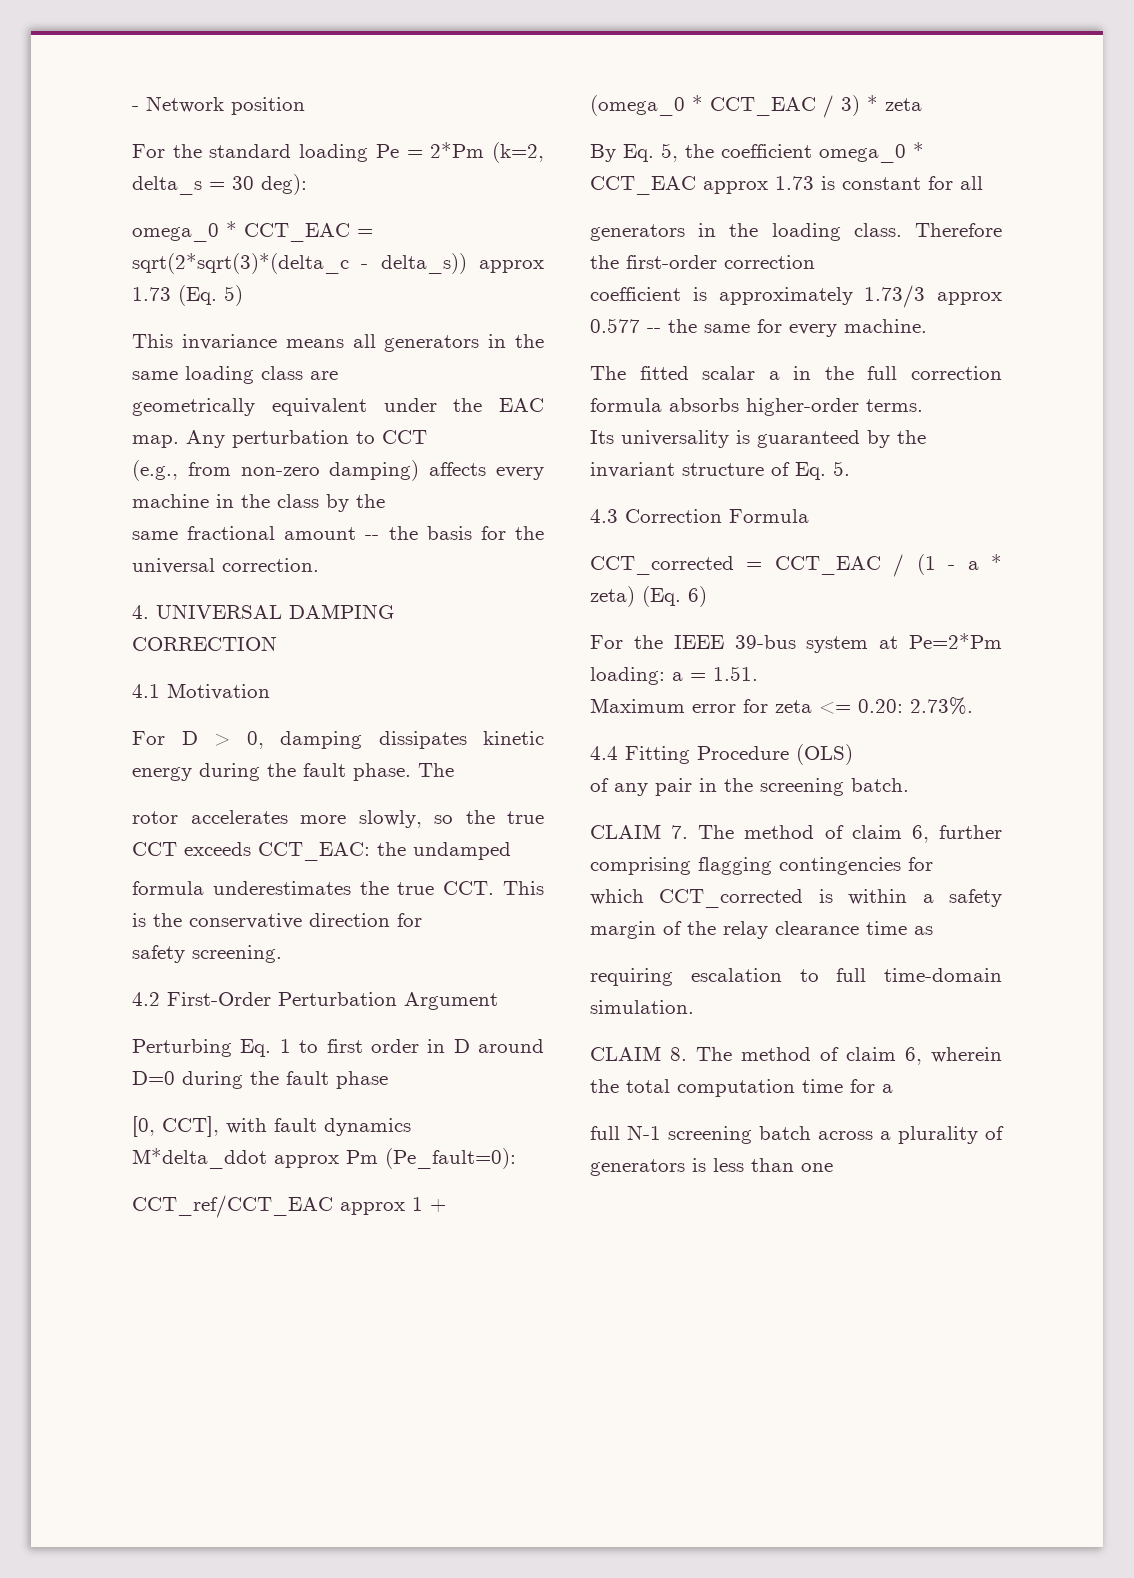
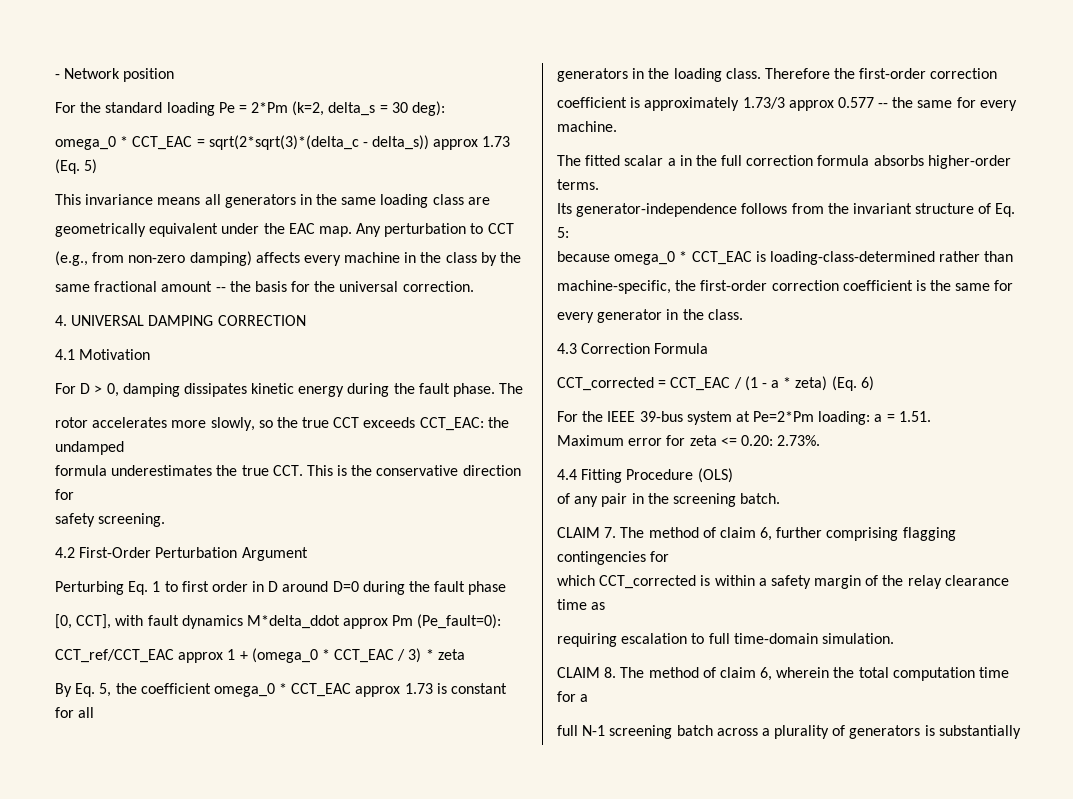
- Its universality is guaranteed by the invariant structure of Eq. 5.
+ Its generator-independence follows from the invariant structure of Eq. 5:
+ because omega_0 * CCT_EAC is loading-class-determined rather than
+ machine-specific, the first-order correction coefficient is the same for
+ every generator in the class.
- full N-1 screening batch across a plurality of generators is less than one
+ full N-1 screening batch across a plurality of generators is substantially

